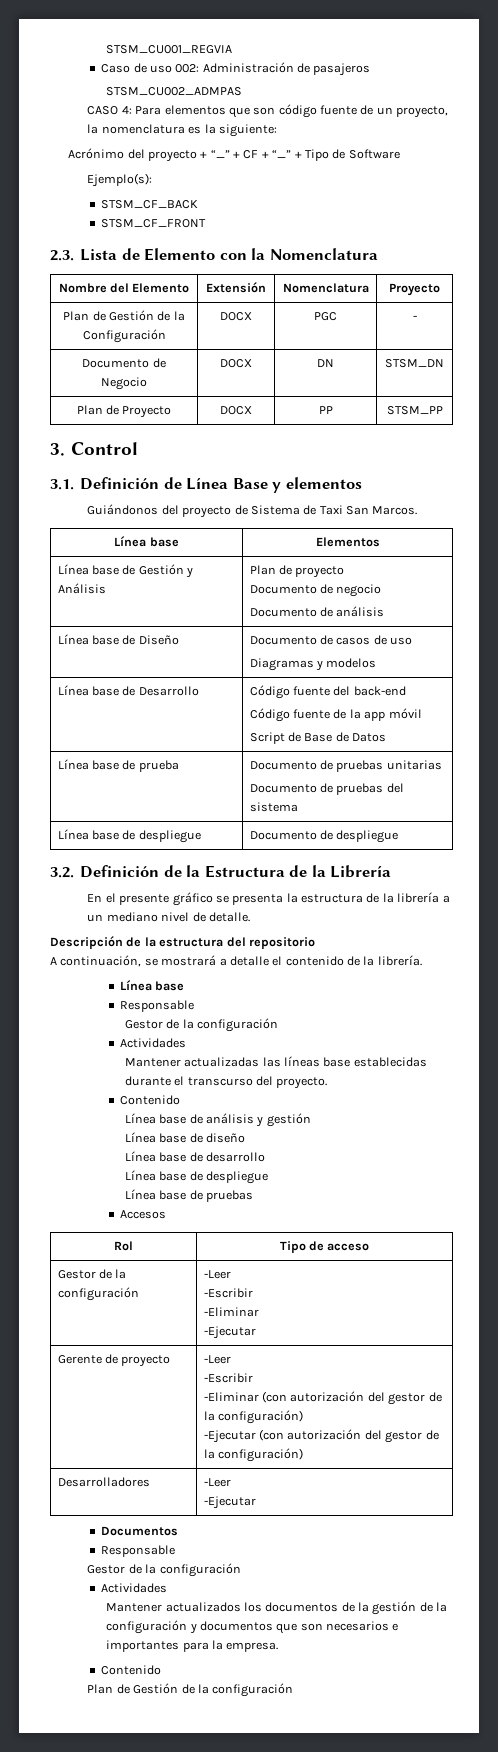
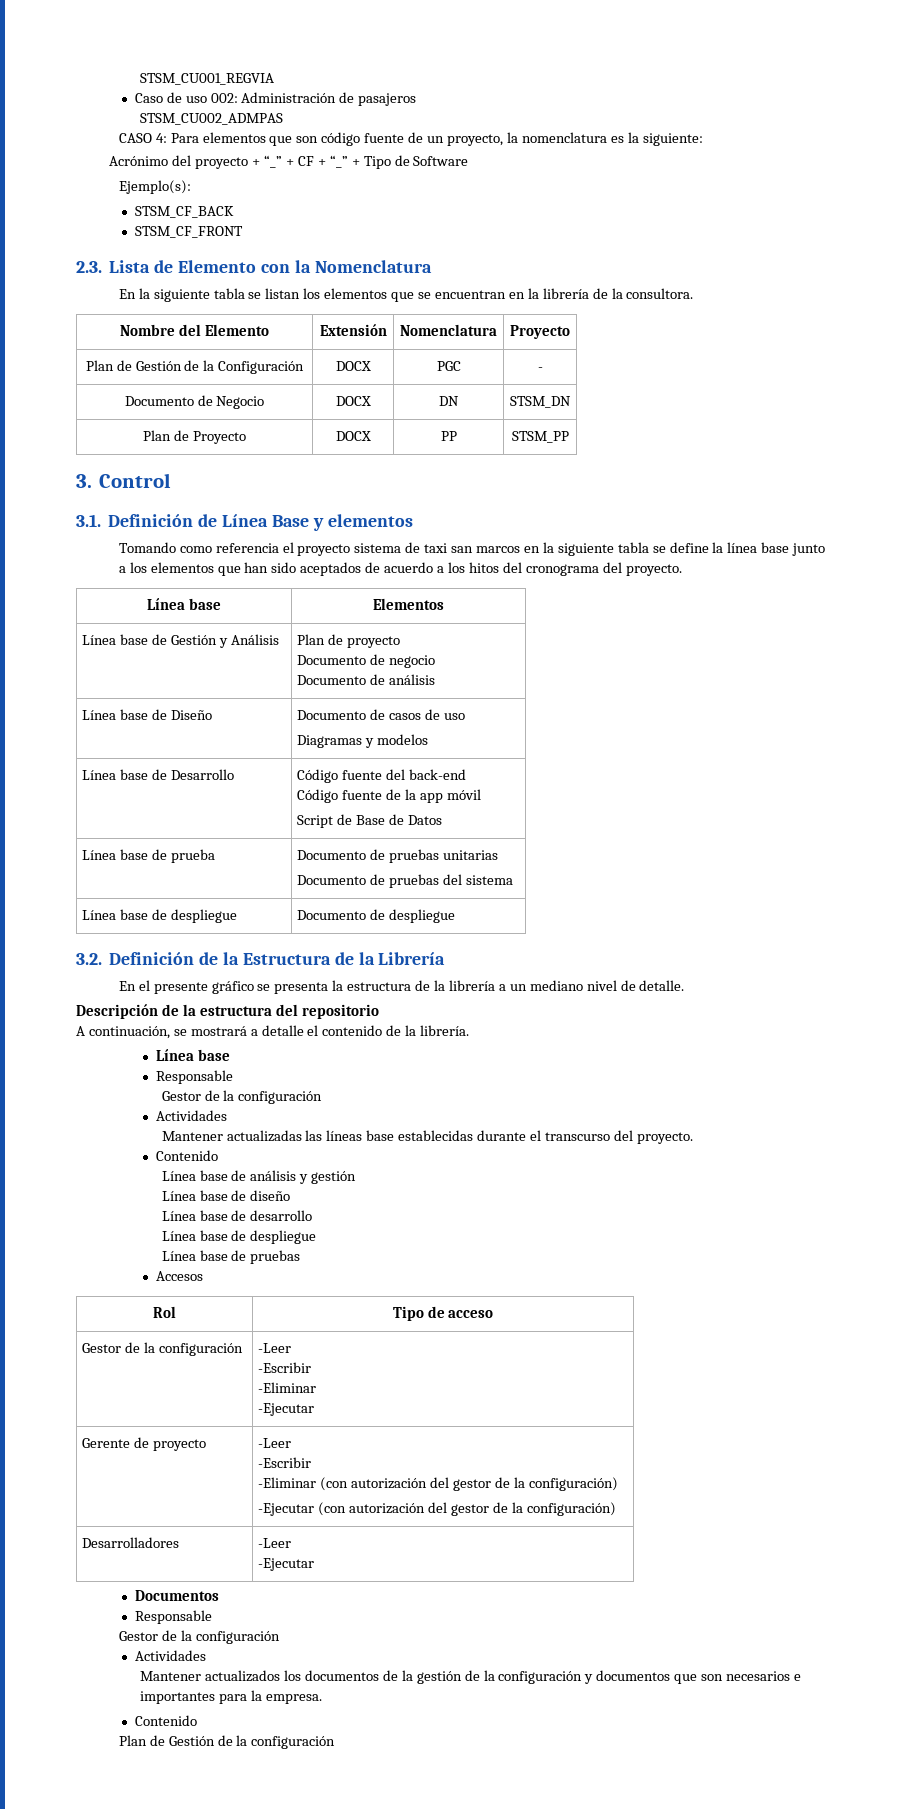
+ En la siguiente tabla se listan los elementos que se encuentran en la librería de la consultora.
- Guiándonos del proyecto de Sistema de Taxi San Marcos.
+ Tomando como referencia el proyecto sistema de taxi san marcos en la siguiente tabla se define la línea base junto a los elementos que han sido aceptados de acuerdo a los hitos del cronograma del proyecto.

